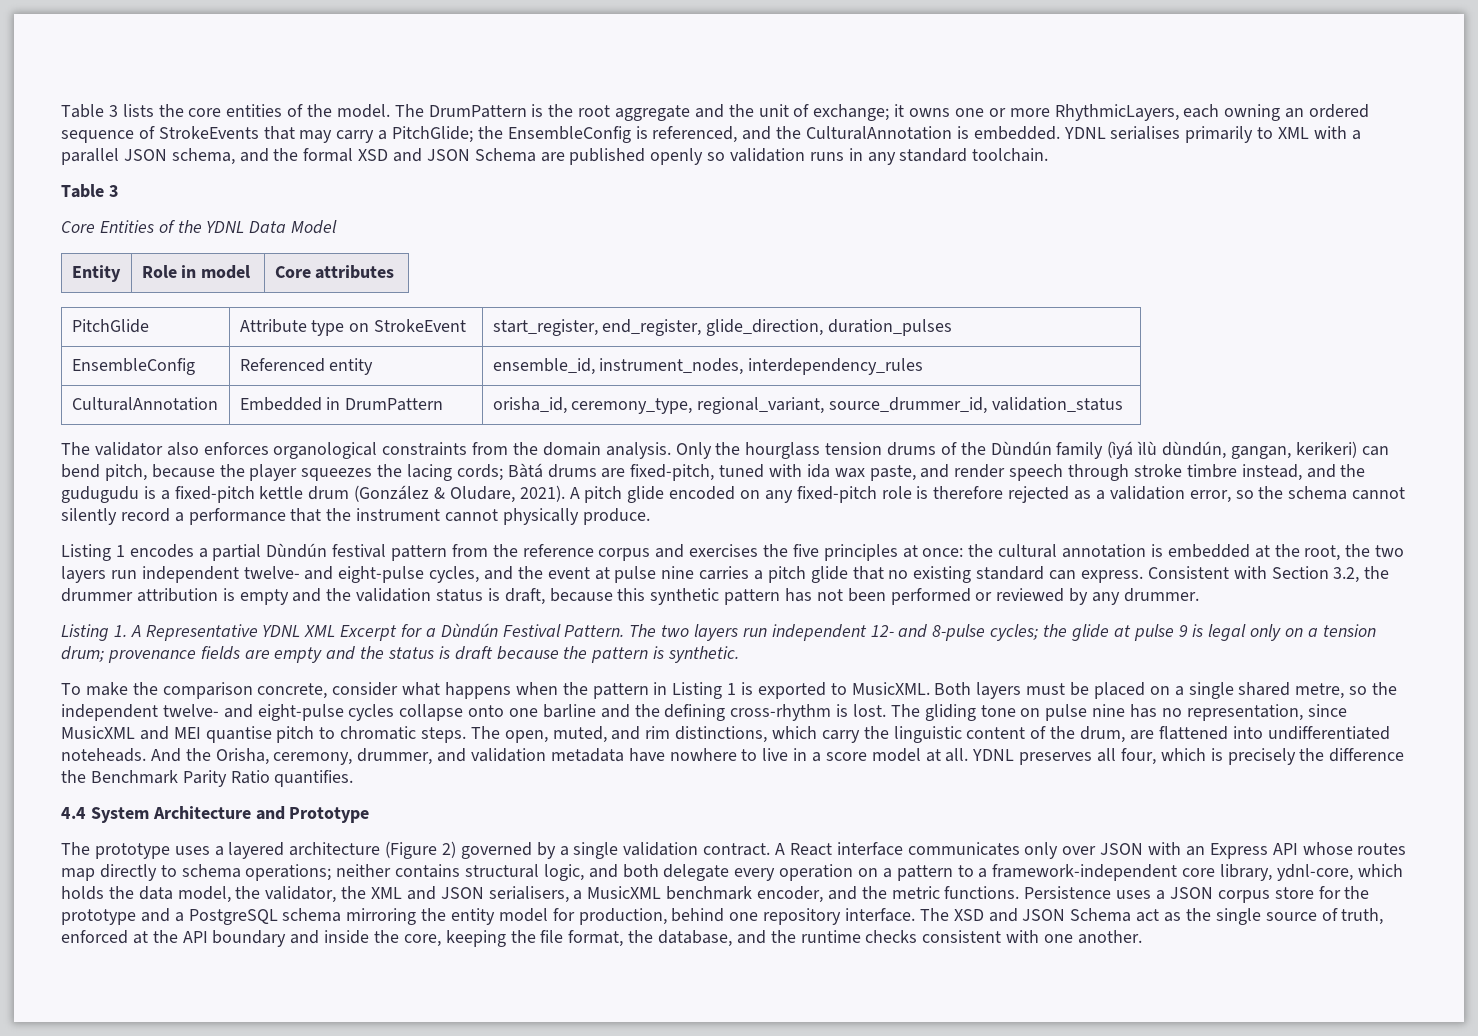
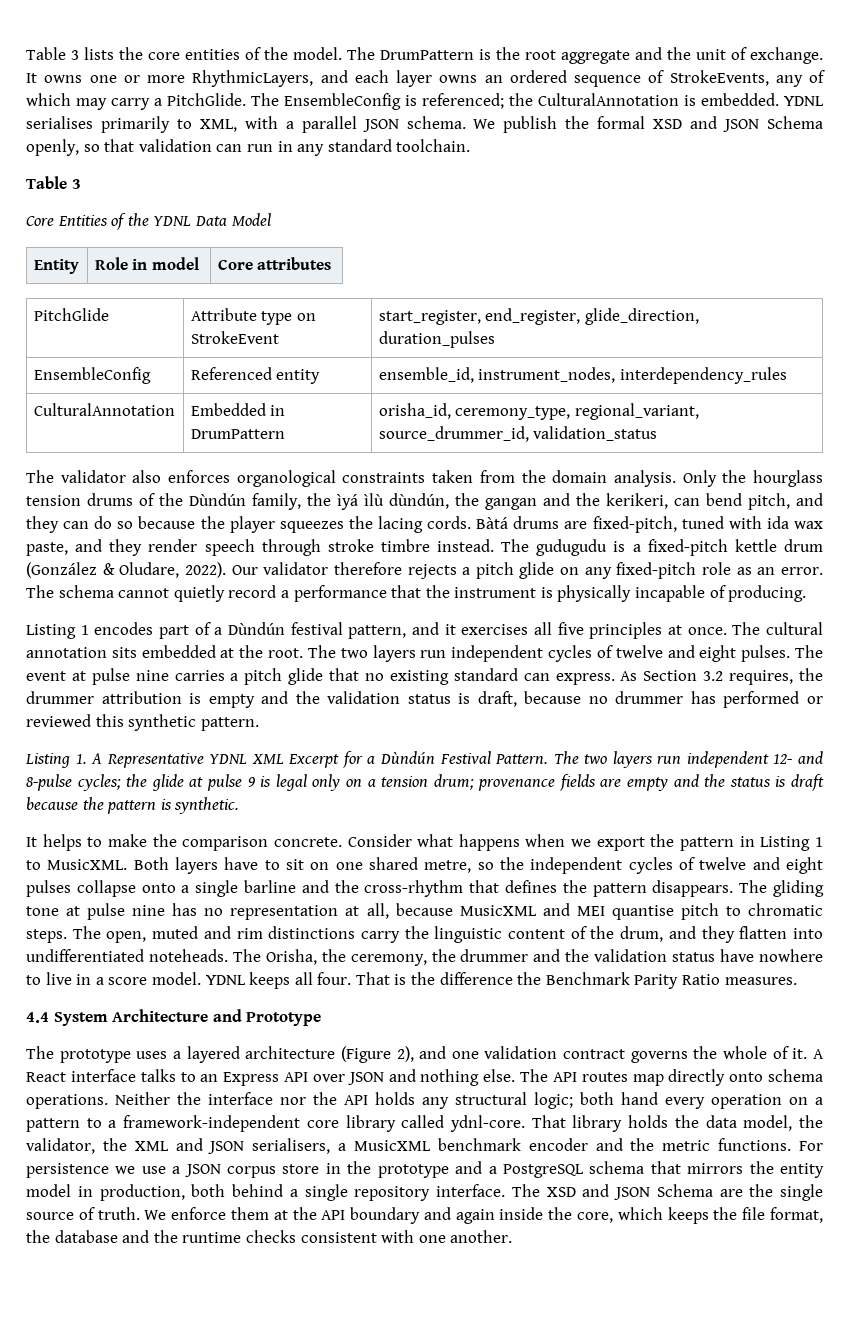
- The DrumPattern is the root aggregate and the unit of exchange; it owns one or more RhythmicLayers, each owning an ordered sequence of StrokeEvents that may carry a PitchGlide; the EnsembleConfig is referenced, and the CulturalAnnotation is embedded.
+ The DrumPattern is the root aggregate and the unit of exchange. It owns one or more RhythmicLayers, and each layer owns an ordered sequence of StrokeEvents, any of which may carry a PitchGlide. The EnsembleConfig is referenced; the CulturalAnnotation is embedded.
- YDNL serialises primarily to XML with a parallel JSON schema, and the formal XSD and JSON Schema are published openly so validation runs in any standard toolchain.
+ YDNL serialises primarily to XML, with a parallel JSON schema. We publish the formal XSD and JSON Schema openly, so that validation can run in any standard toolchain.
- The validator also enforces organological constraints from the domain analysis.
+ The validator also enforces organological constraints taken from the domain analysis.
- Only the hourglass tension drums of the Dùndún family (ìyá ìlù dùndún, gangan, kerikeri) can bend pitch, because the player squeezes the lacing cords;
+ Only the hourglass tension drums of the Dùndún family, the ìyá ìlù dùndún, the gangan and the kerikeri, can bend pitch, and they can do so because the player squeezes the lacing cords.
- Bàtá drums are fixed-pitch, tuned with ida wax paste, and render speech through stroke timbre instead, and the gudugudu is a fixed-pitch kettle drum (González & Oludare, 2021). A pitch glide encoded on any fixed-pitch role is therefore rejected as a validation error, so the schema cannot silently record a performance that the instrument cannot physically produce.
- Listing 1 encodes a partial Dùndún festival pattern from the reference corpus and exercises the five principles at once: the cultural annotation is embedded at the root, the two layers run independent twelve- and eight-pulse cycles, and the event at pulse nine carries a pitch glide that no existing standard can express.
+ Bàtá drums are fixed-pitch, tuned with ida wax paste, and they render speech through stroke timbre instead. The gudugudu is a fixed-pitch kettle drum (González & Oludare, 2022). Our validator therefore rejects a pitch glide on any fixed-pitch role as an error. The schema cannot quietly record a performance that the instrument is physically incapable of producing.
+ Listing 1 encodes part of a Dùndún festival pattern, and it exercises all five principles at once. The cultural annotation sits embedded at the root. The two layers run independent cycles of twelve and eight pulses. The event at pulse nine carries a pitch glide that no existing standard can express.
- Consistent with Section 3.2, the drummer attribution is empty and the validation status is draft, because this synthetic pattern has not been performed or reviewed by any drummer.
+ As Section 3.2 requires, the drummer attribution is empty and the validation status is draft, because no drummer has performed or reviewed this synthetic pattern.
- To make the comparison concrete, consider what happens when the pattern in Listing 1 is exported to MusicXML.
+ It helps to make the comparison concrete. Consider what happens when we export the pattern in Listing 1 to MusicXML.
- Both layers must be placed on a single shared metre, so the independent twelve- and eight-pulse cycles collapse onto one barline and the defining cross-rhythm is lost.
+ Both layers have to sit on one shared metre, so the independent cycles of twelve and eight pulses collapse onto a single barline and the cross-rhythm that defines the pattern disappears.
- The gliding tone on pulse nine has no representation, since MusicXML and MEI quantise pitch to chromatic steps.
+ The gliding tone at pulse nine has no representation at all, because MusicXML and MEI quantise pitch to chromatic steps.
- The open, muted, and rim distinctions, which carry the linguistic content of the drum, are flattened into undifferentiated noteheads. And the Orisha, ceremony, drummer, and validation metadata have nowhere to live in a score model at all. YDNL preserves all four, which is precisely the difference the Benchmark Parity Ratio quantifies.
+ The open, muted and rim distinctions carry the linguistic content of the drum, and they flatten into undifferentiated noteheads. The Orisha, the ceremony, the drummer and the validation status have nowhere to live in a score model. YDNL keeps all four. That is the difference the Benchmark Parity Ratio measures.
- The prototype uses a layered architecture (Figure 2) governed by a single validation contract. A React interface communicates only over JSON with an Express API whose routes map directly to schema operations; neither contains structural logic, and both delegate every operation on a pattern to a framework-independent core library, ydnl-core, which holds the data model, the validator, the XML and JSON serialisers, a MusicXML benchmark encoder, and the metric functions.
+ The prototype uses a layered architecture (Figure 2), and one validation contract governs the whole of it. A React interface talks to an Express API over JSON and nothing else. The API routes map directly onto schema operations. Neither the interface nor the API holds any structural logic; both hand every operation on a pattern to a framework-independent core library called ydnl-core. That library holds the data model, the validator, the XML and JSON serialisers, a MusicXML benchmark encoder and the metric functions.
- Persistence uses a JSON corpus store for the prototype and a PostgreSQL schema mirroring the entity model for production, behind one repository interface.
+ For persistence we use a JSON corpus store in the prototype and a PostgreSQL schema that mirrors the entity model in production, both behind a single repository interface.
- The XSD and JSON Schema act as the single source of truth, enforced at the API boundary and inside the core, keeping the file format, the database, and the runtime checks consistent with one another.
+ The XSD and JSON Schema are the single source of truth. We enforce them at the API boundary and again inside the core, which keeps the file format, the database and the runtime checks consistent with one another.

